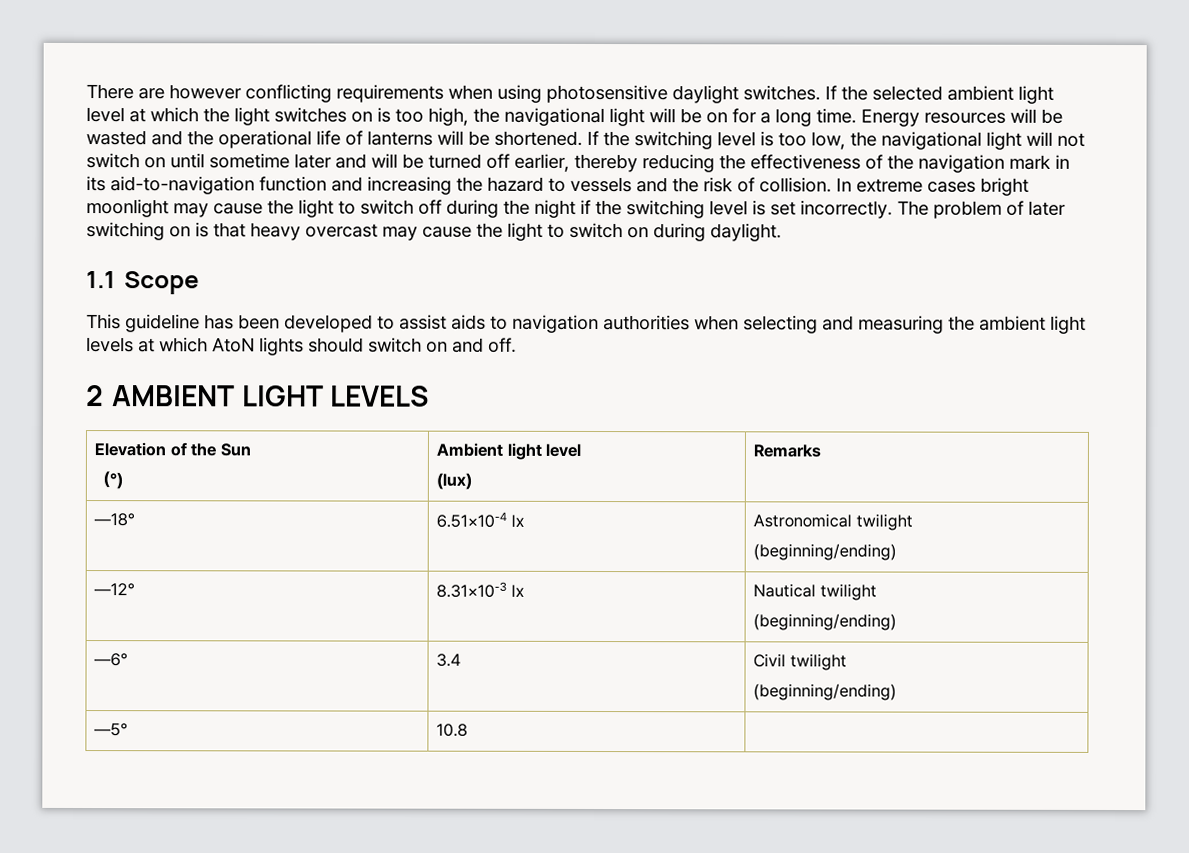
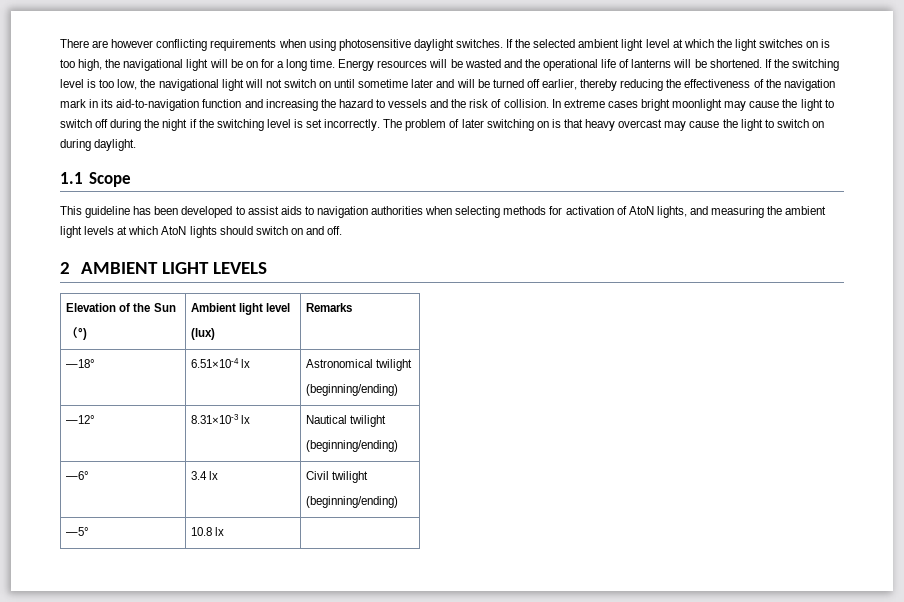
- This guideline has been developed to assist aids to navigation authorities when selecting and measuring the ambient light levels at which AtoN lights should switch on and off.
+ This guideline has been developed to assist aids to navigation authorities when selecting methods for activation of AtoN lights, and measuring the ambient light levels at which AtoN lights should switch on and off.
- —6° | 3.4 | Civil twilight
+ —6° | 3.4 lx | Civil twilight
- —5° | 10.8 |
+ —5° | 10.8 lx |

